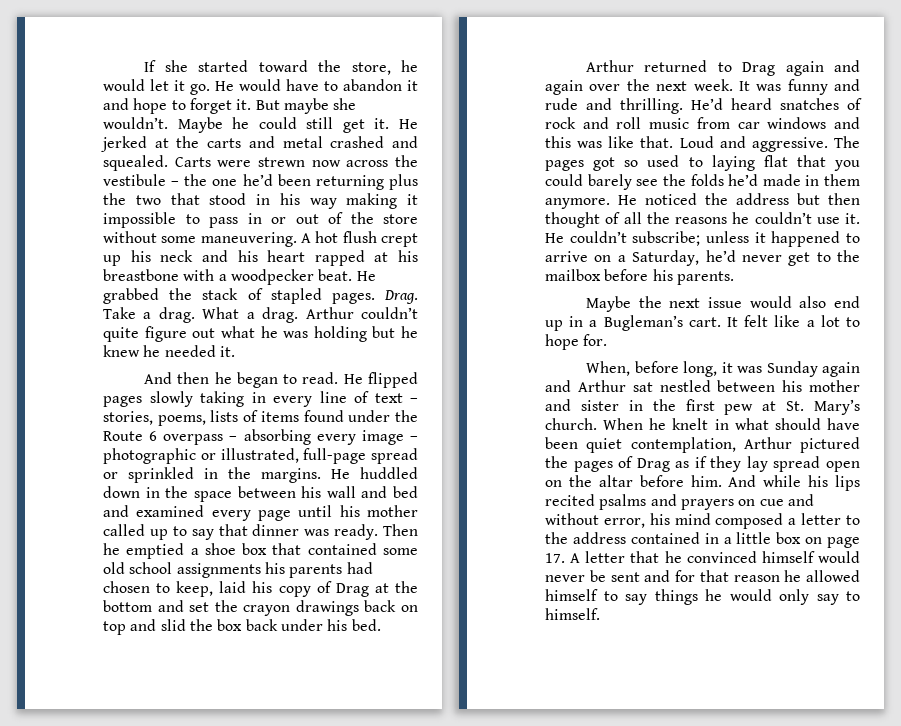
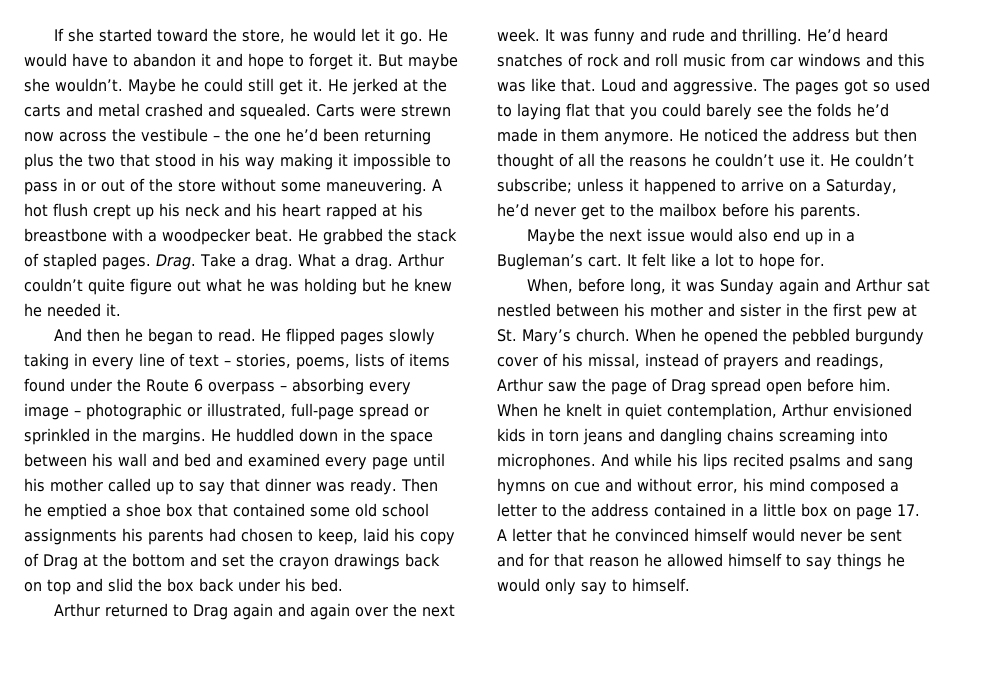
- When he knelt in what should have been quiet contemplation, Arthur pictured the pages of Drag as if they lay spread open on the altar before him.
+ When he opened the pebbled burgundy cover of his missal, instead of prayers and readings, Arthur saw the page of Drag spread open before him. When he knelt in quiet contemplation, Arthur envisioned kids in torn jeans and dangling chains screaming into microphones.
- And while his lips recited psalms and prayers on cue and without error, his mind composed a letter to the address contained in a little box on page 17. A letter that he convinced himself would never be sent and for that reason he allowed himself to say things he would only say to himself.
+ And while his lips recited psalms and sang hymns on cue and without error, his mind composed a letter to the address contained in a little box on page 17. A letter that he convinced himself would never be sent and for that reason he allowed himself to say things he would only say to himself.

